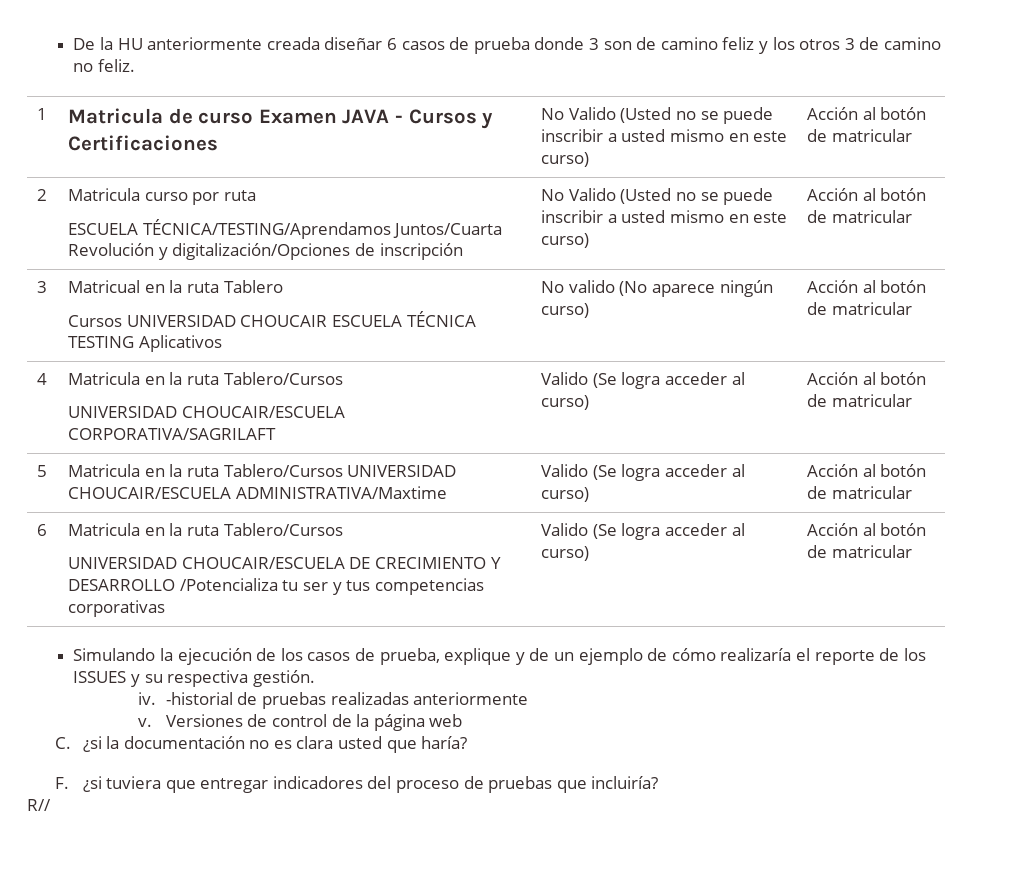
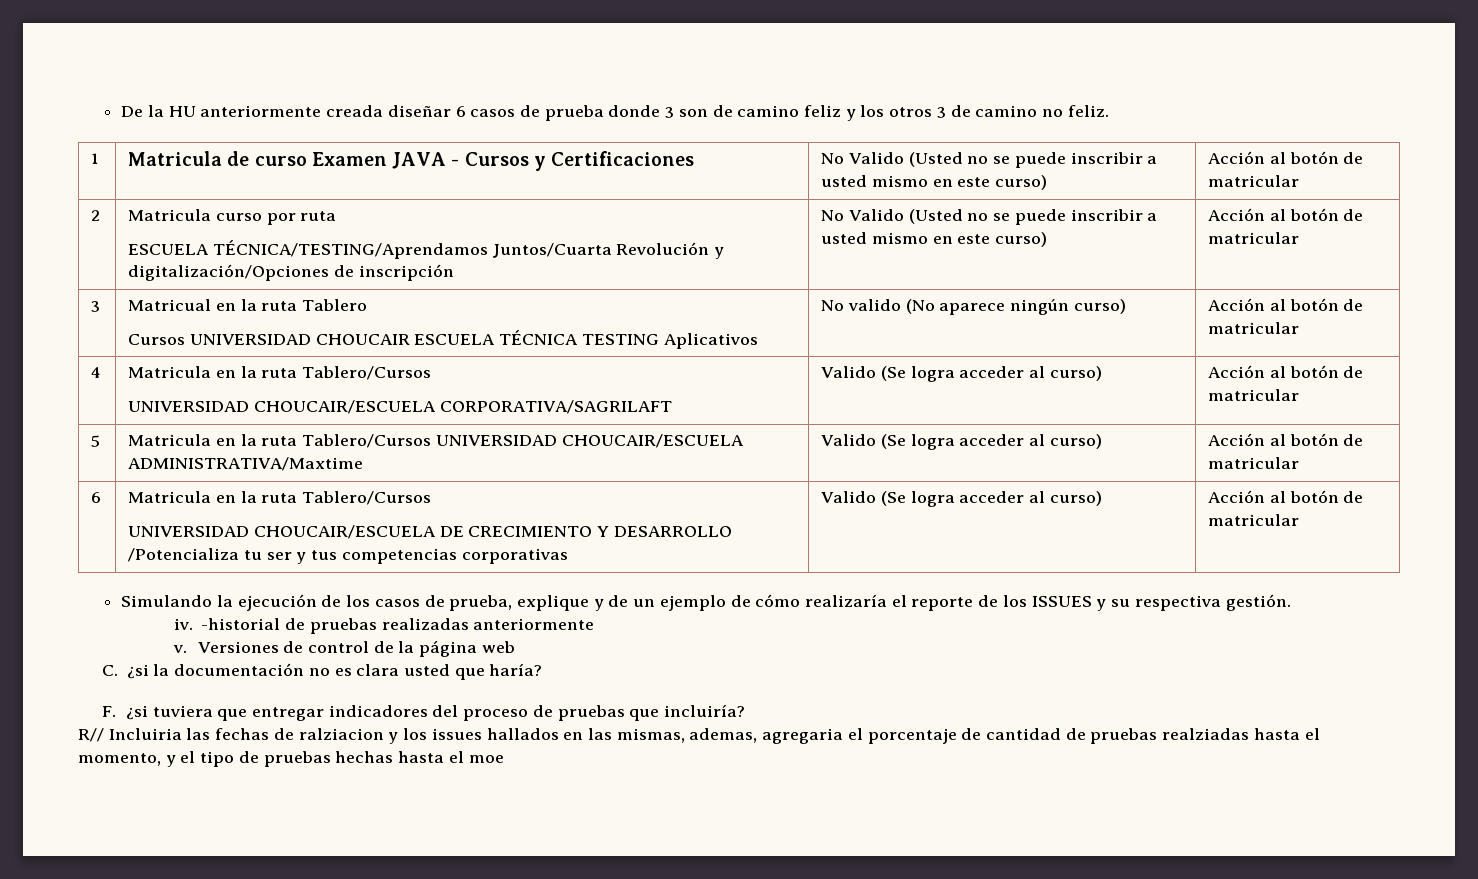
- R//
+ R// Incluiria las fechas de ralziacion y los issues hallados en las mismas, ademas, agregaria el porcentaje de cantidad de pruebas realziadas hasta el momento, y el tipo de pruebas hechas hasta el moe

